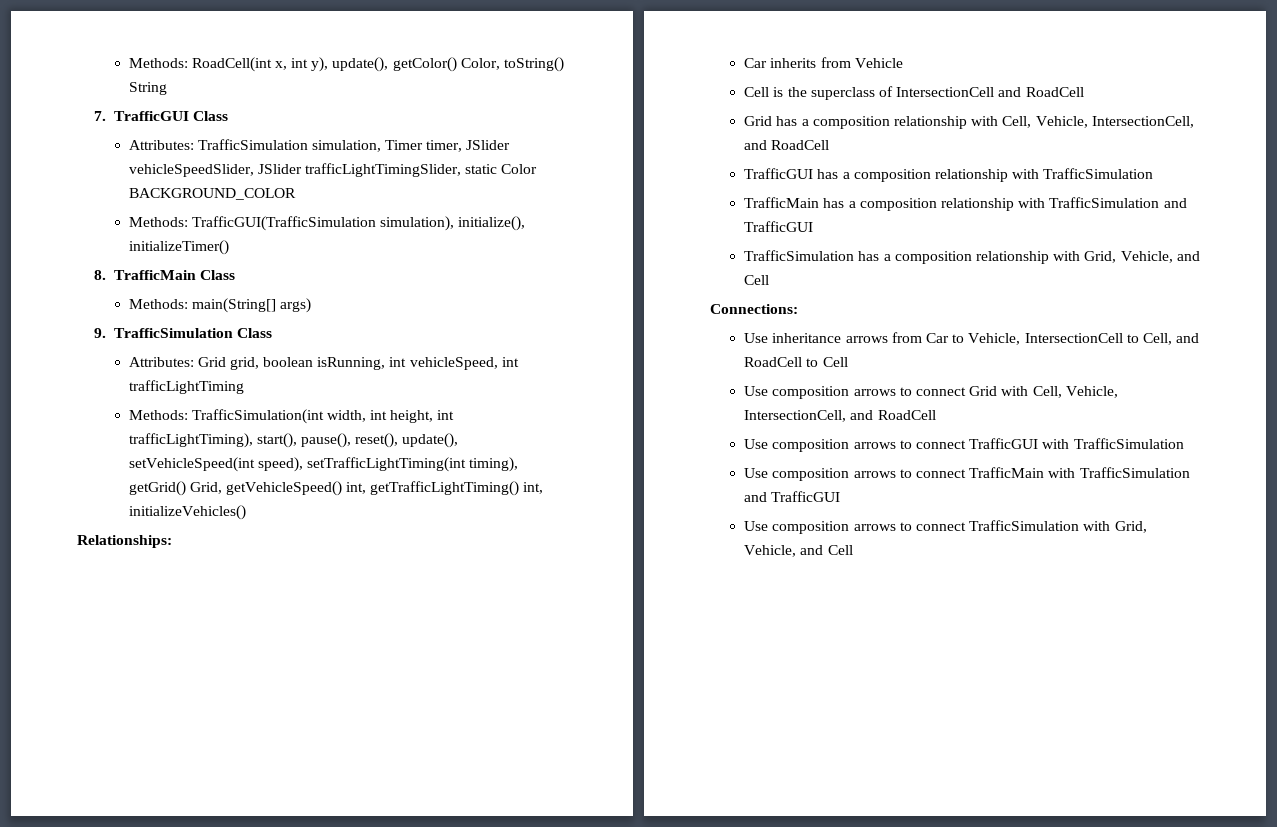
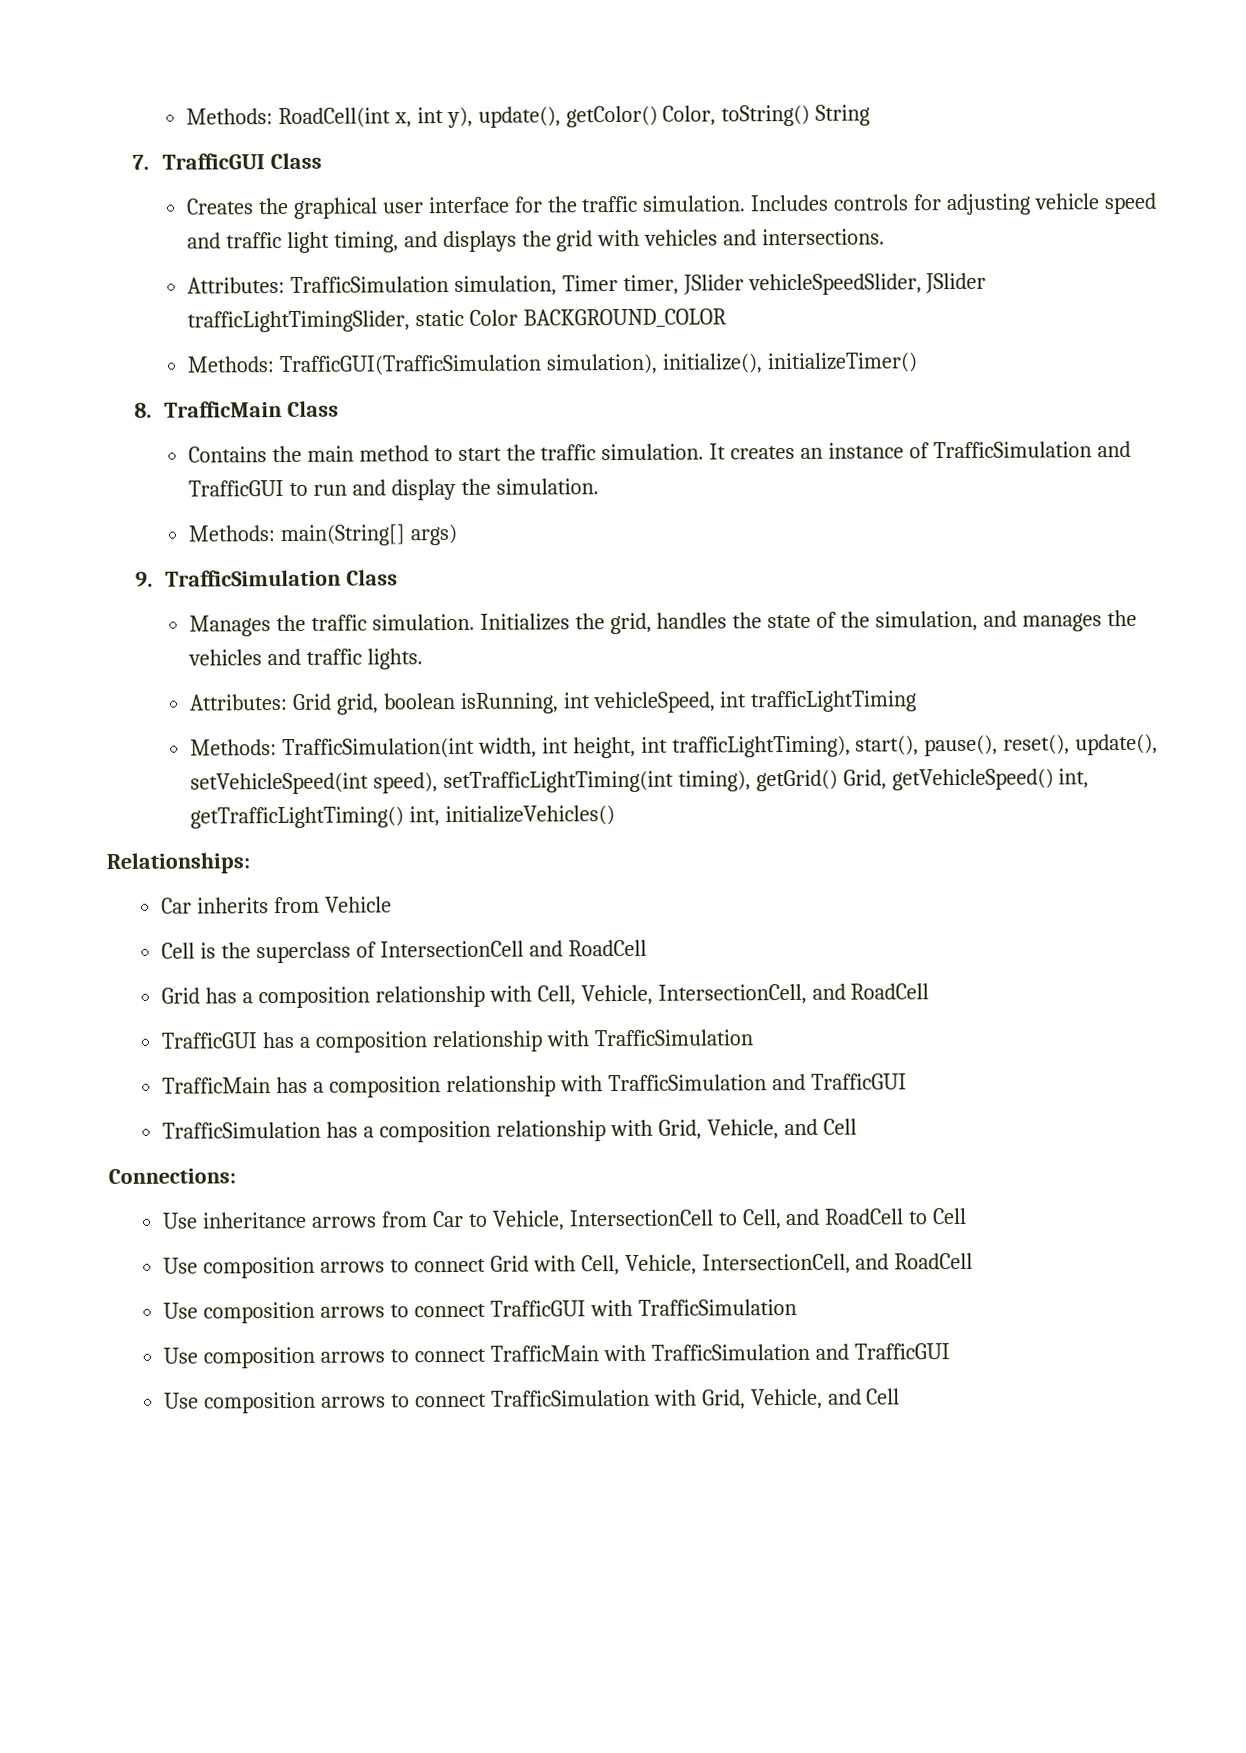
+ Creates the graphical user interface for the traffic simulation. Includes controls for adjusting vehicle speed and traffic light timing, and displays the grid with vehicles and intersections.
+ Contains the main method to start the traffic simulation. It creates an instance of TrafficSimulation and TrafficGUI to run and display the simulation.
+ Manages the traffic simulation. Initializes the grid, handles the state of the simulation, and manages the vehicles and traffic lights.

